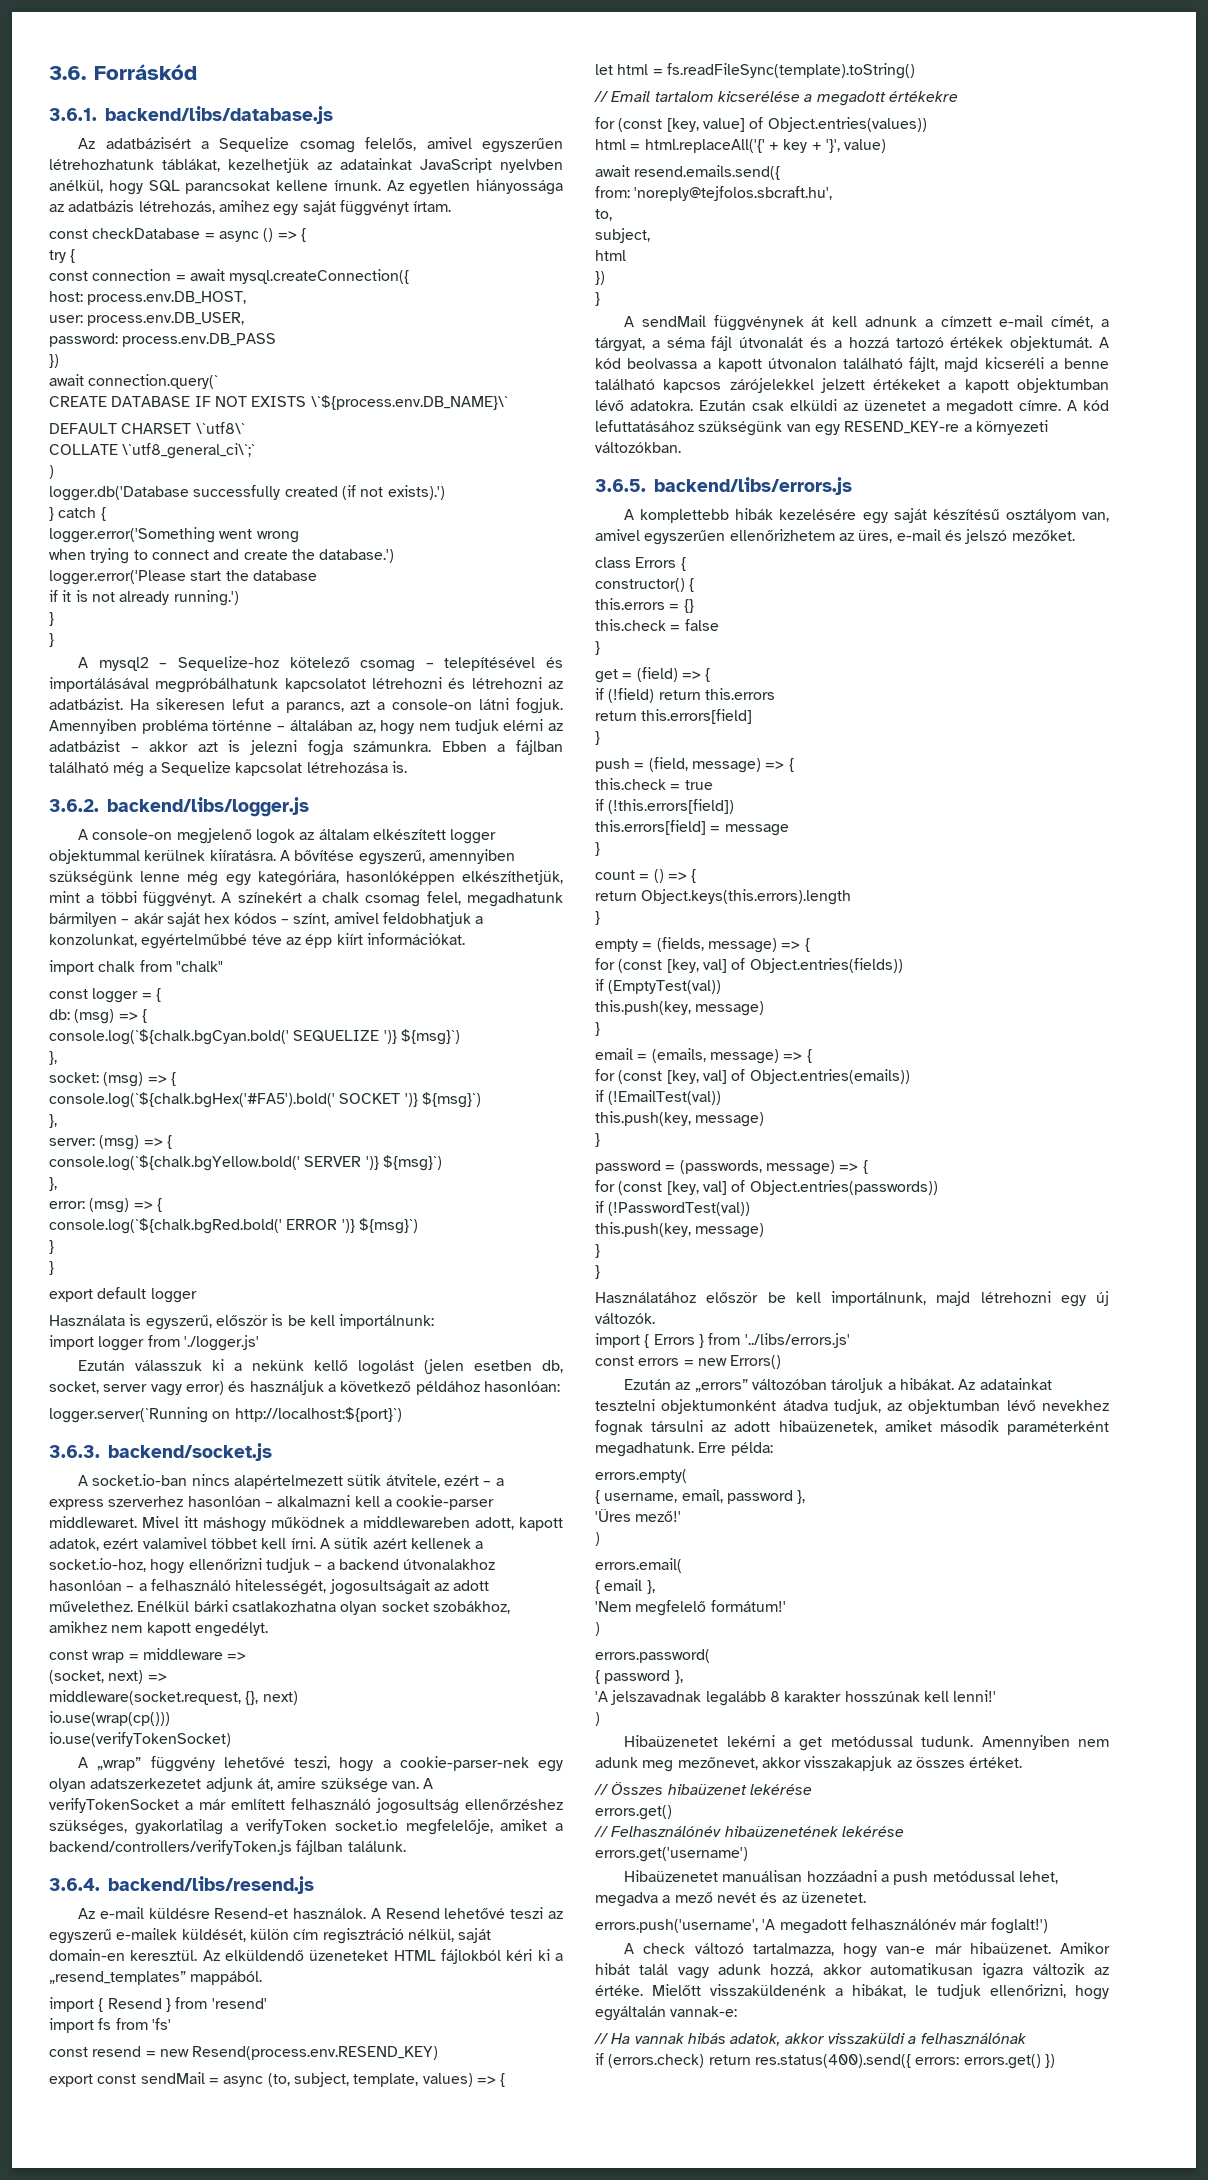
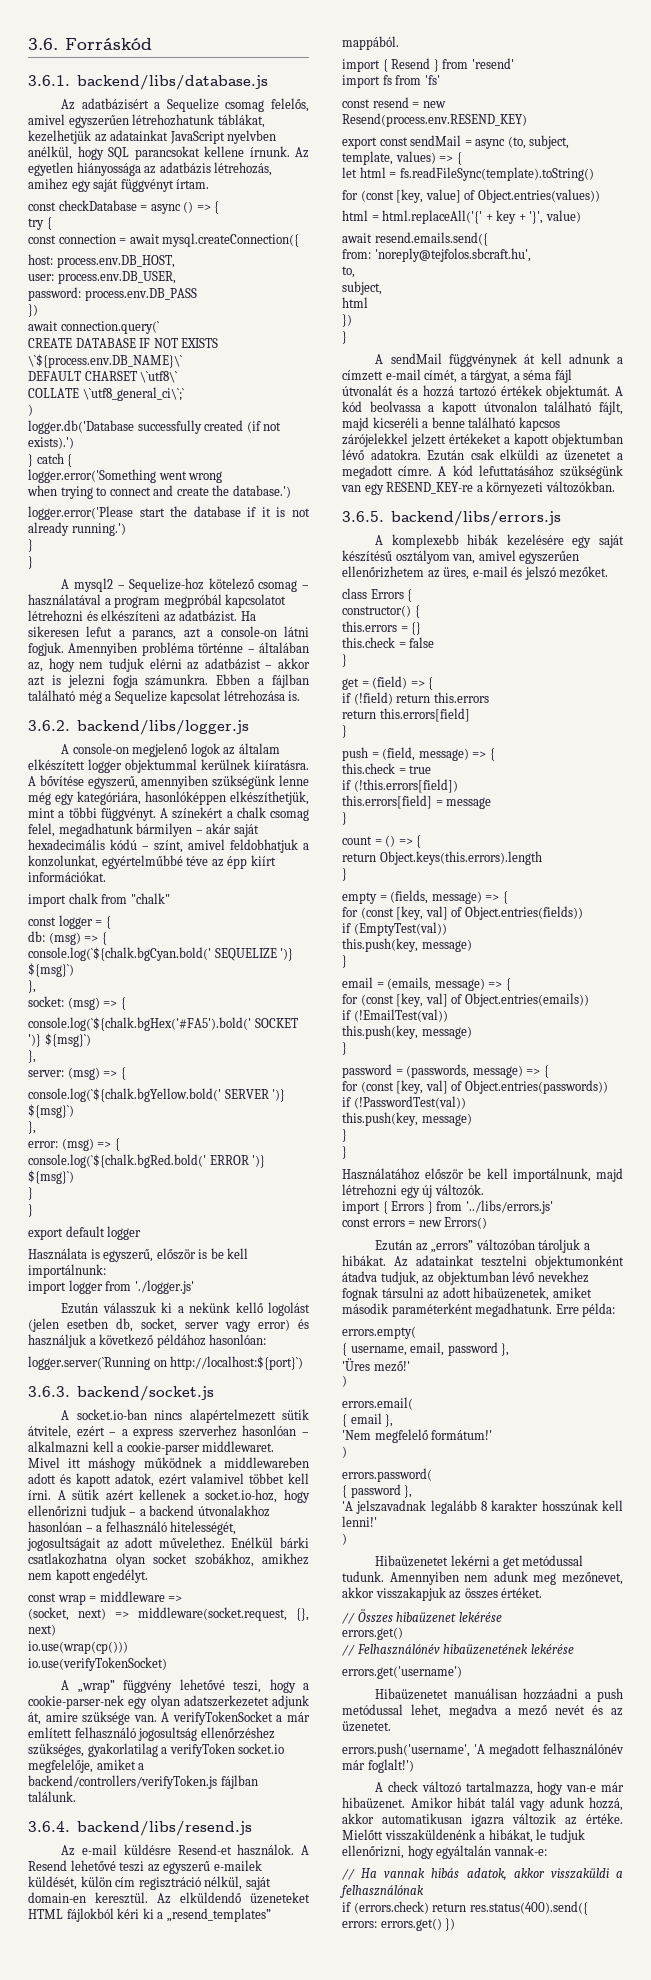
- logger.error('Please start the database
- if it is not already running.')
+ logger.error('Please start the database if it is not already running.')
- A mysql2 – Sequelize-hoz kötelező csomag – telepítésével és importálásával megpróbálhatunk kapcsolatot létrehozni és létrehozni az adatbázist.
+ A mysql2 – Sequelize-hoz kötelező csomag – használatával a program megpróbál kapcsolatot létrehozni és elkészíteni az adatbázist.
- A színekért a chalk csomag felel, megadhatunk bármilyen – akár saját hex kódos – színt, amivel feldobhatjuk a konzolunkat, egyértelműbbé téve az épp kiírt információkat.
+ A színekért a chalk csomag felel, megadhatunk bármilyen – akár saját hexadecimális kódú – színt, amivel feldobhatjuk a konzolunkat, egyértelműbbé téve az épp kiírt információkat.
- Mivel itt máshogy működnek a middlewareben adott, kapott adatok, ezért valamivel többet kell írni.
+ Mivel itt máshogy működnek a middlewareben adott és kapott adatok, ezért valamivel többet kell írni.
- (socket, next) =>
- middleware(socket.request, {}, next)
+ (socket, next) => middleware(socket.request, {}, next)
- // Email tartalom kicserélése a megadott értékekre
- A komplettebb hibák kezelésére egy saját készítésű osztályom van, amivel egyszerűen ellenőrizhetem az üres, e-mail és jelszó mezőket.
+ A komplexebb hibák kezelésére egy saját készítésű osztályom van, amivel egyszerűen ellenőrizhetem az üres, e-mail és jelszó mezőket.

